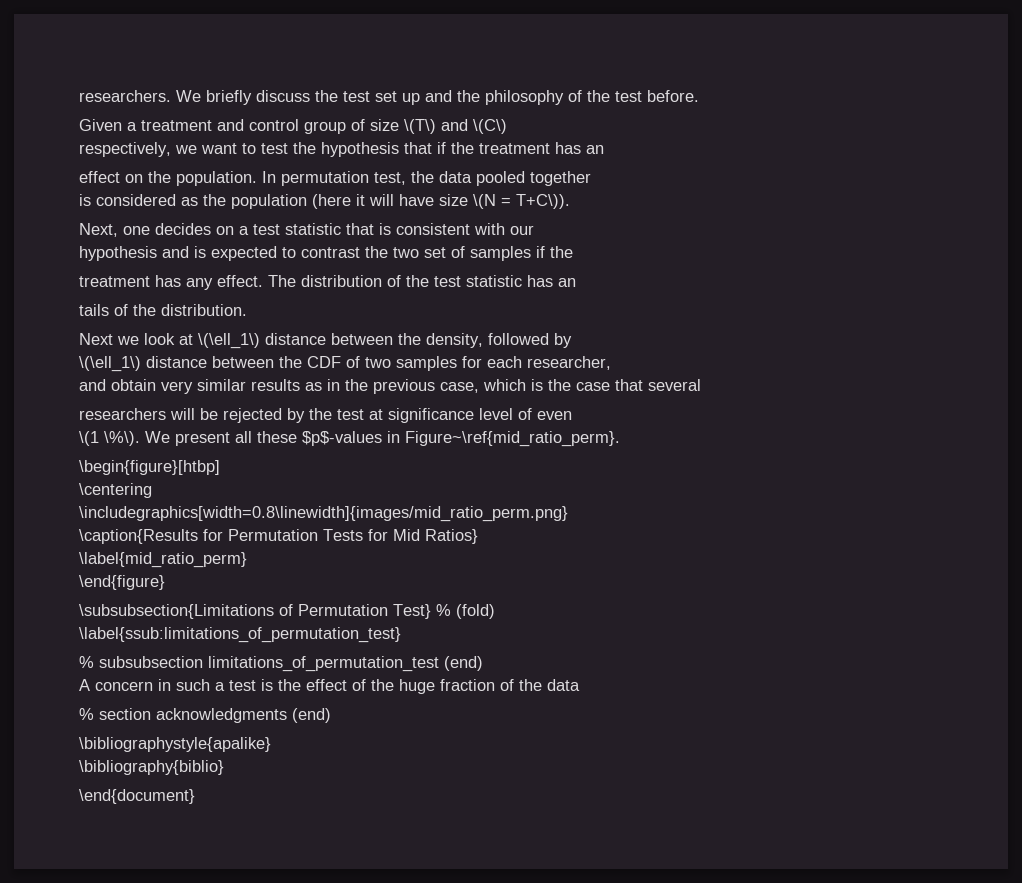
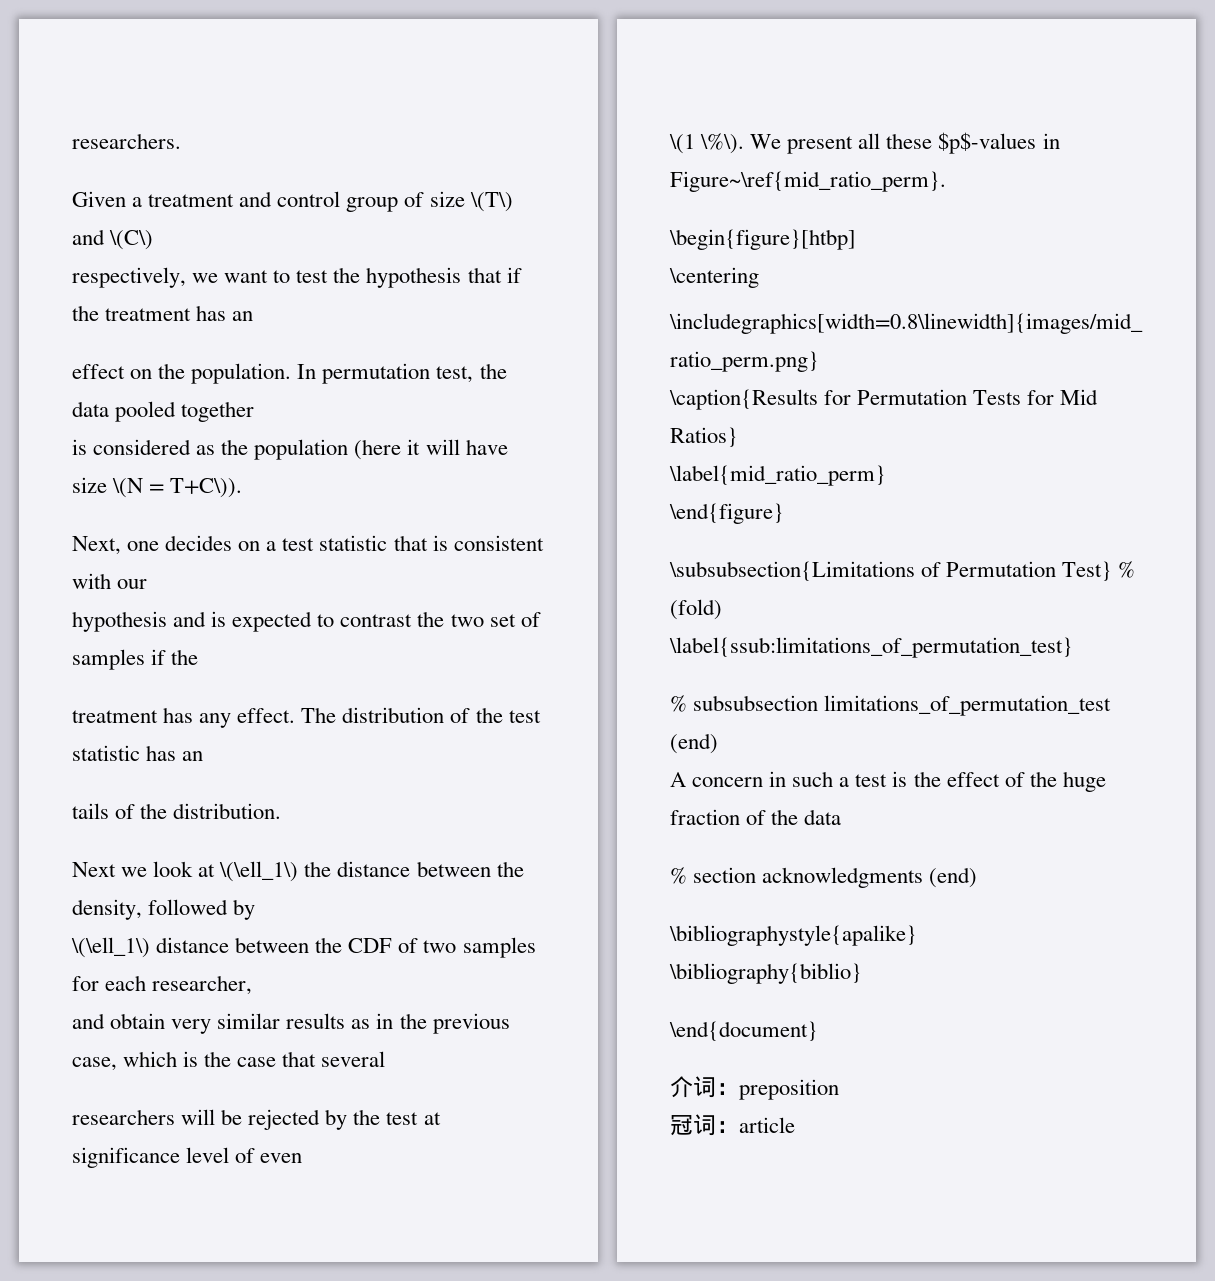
- We briefly discuss the test set up and the philosophy of the test before.
- Next we look at \(\ell_1\) distance between the density, followed by
+ Next we look at \(\ell_1\) the distance between the density, followed by
+ 介词：preposition
+ 冠词：article

